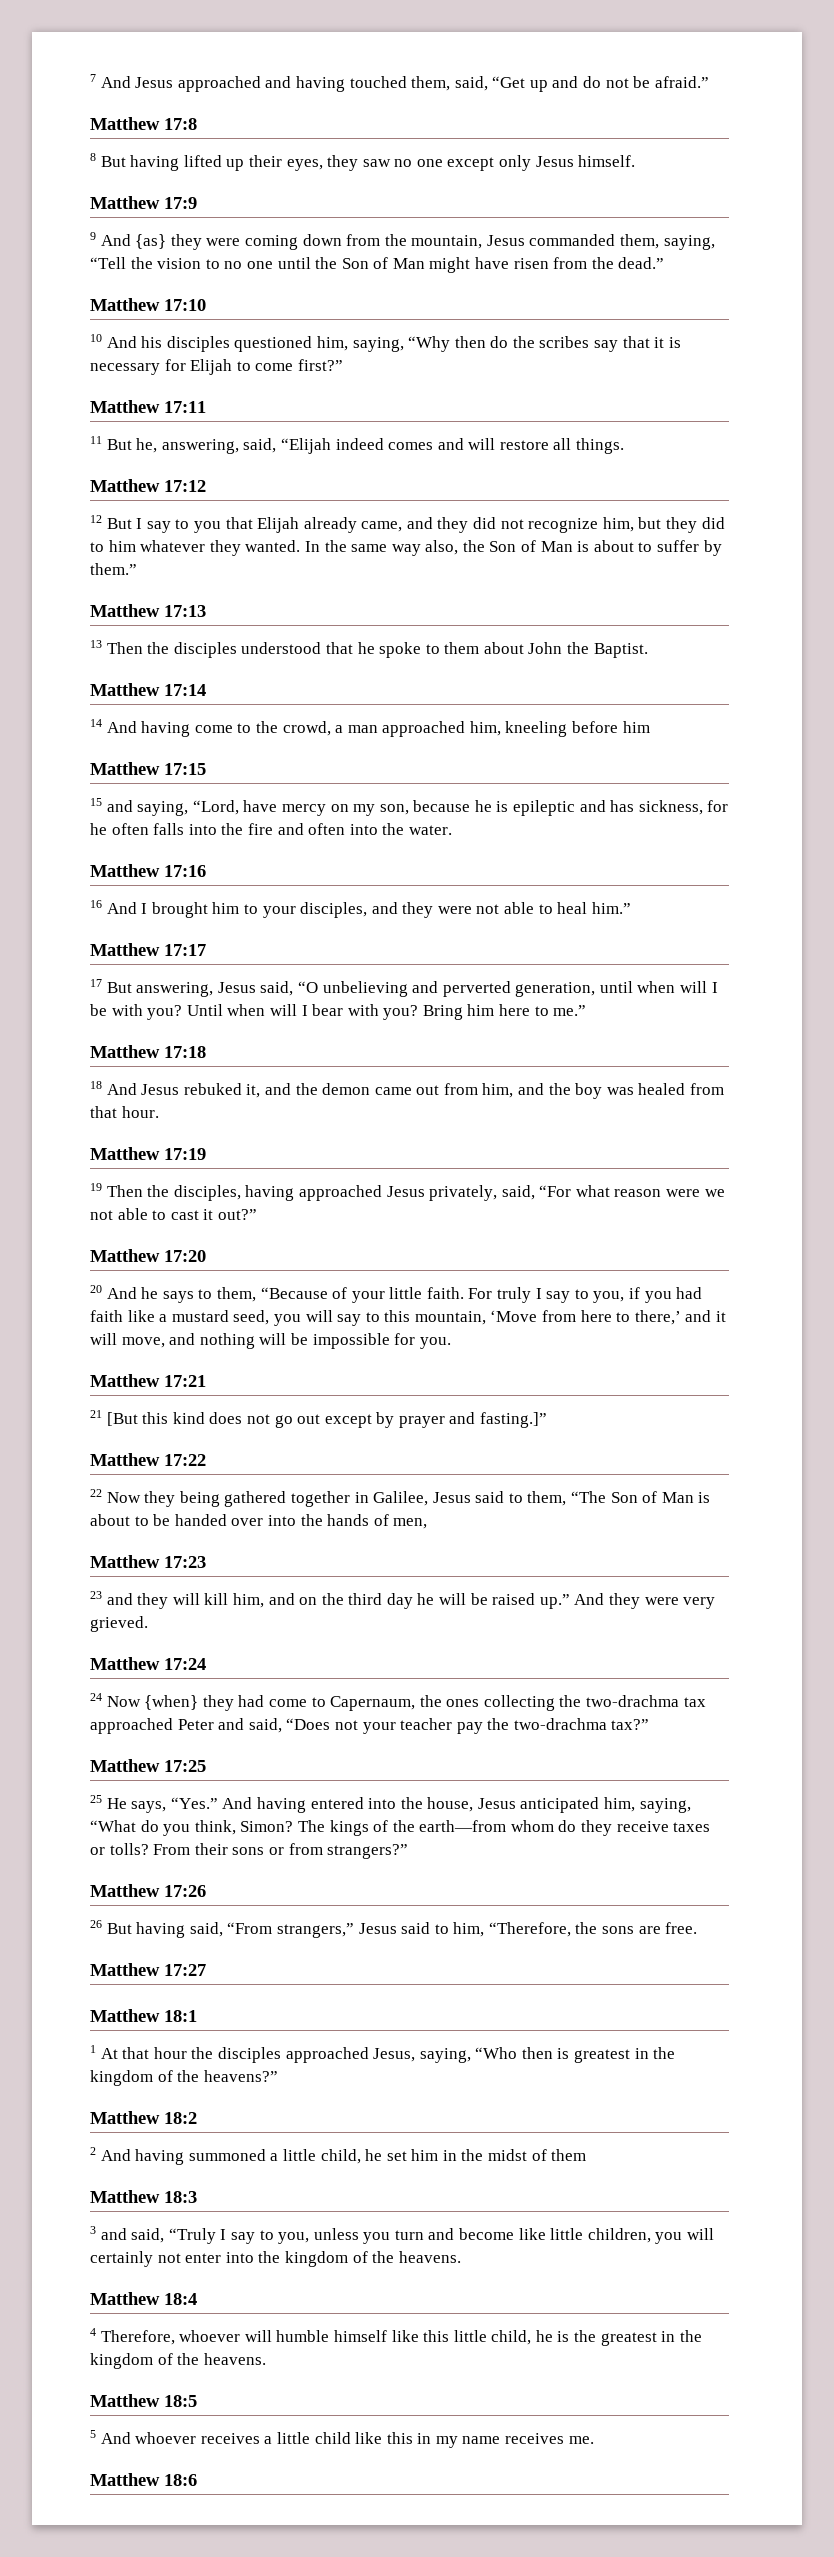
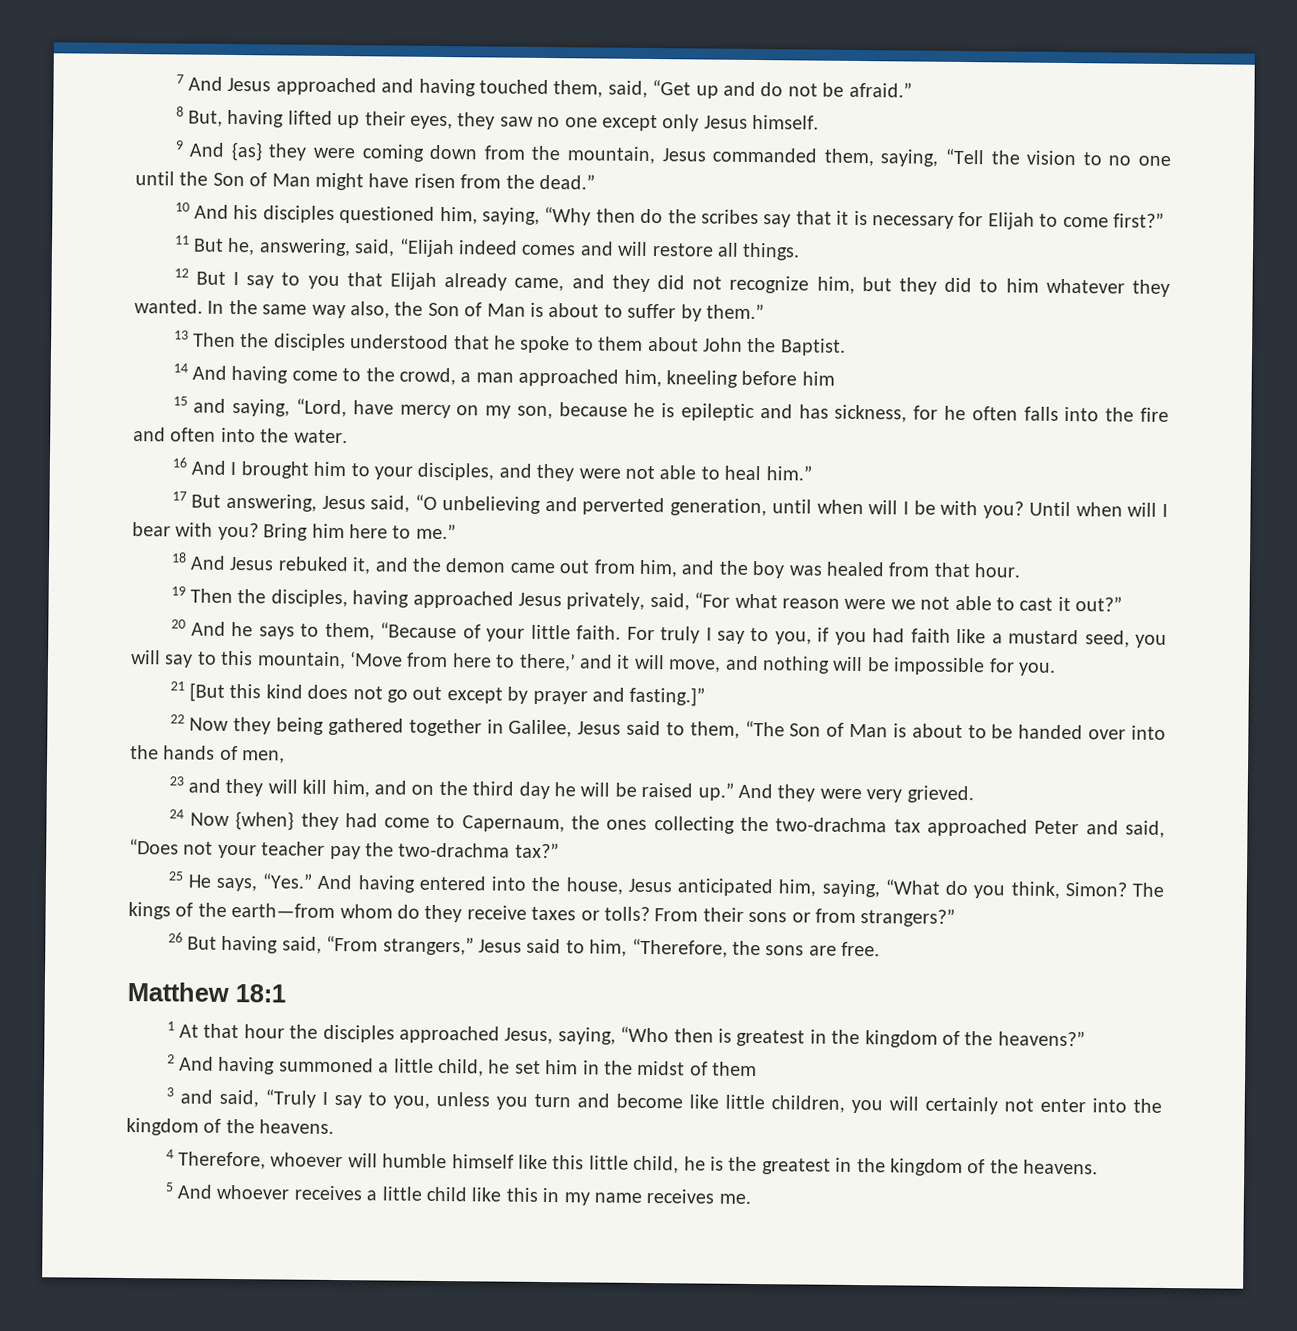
- Matthew 17:8
- 8 But having lifted up their eyes, they saw no one except only Jesus himself.
+ 8 But, having lifted up their eyes, they saw no one except only Jesus himself.
- Matthew 17:9
- Matthew 17:10
- Matthew 17:11
- Matthew 17:12
- Matthew 17:13
- Matthew 17:14
- Matthew 17:15
- Matthew 17:16
- Matthew 17:17
- Matthew 17:18
- Matthew 17:19
- Matthew 17:20
- Matthew 17:21
- Matthew 17:22
- Matthew 17:23
- Matthew 17:24
- Matthew 17:25
- Matthew 17:26
- Matthew 17:27
- Matthew 18:2
- Matthew 18:3
- Matthew 18:4
- Matthew 18:5
- Matthew 18:6

